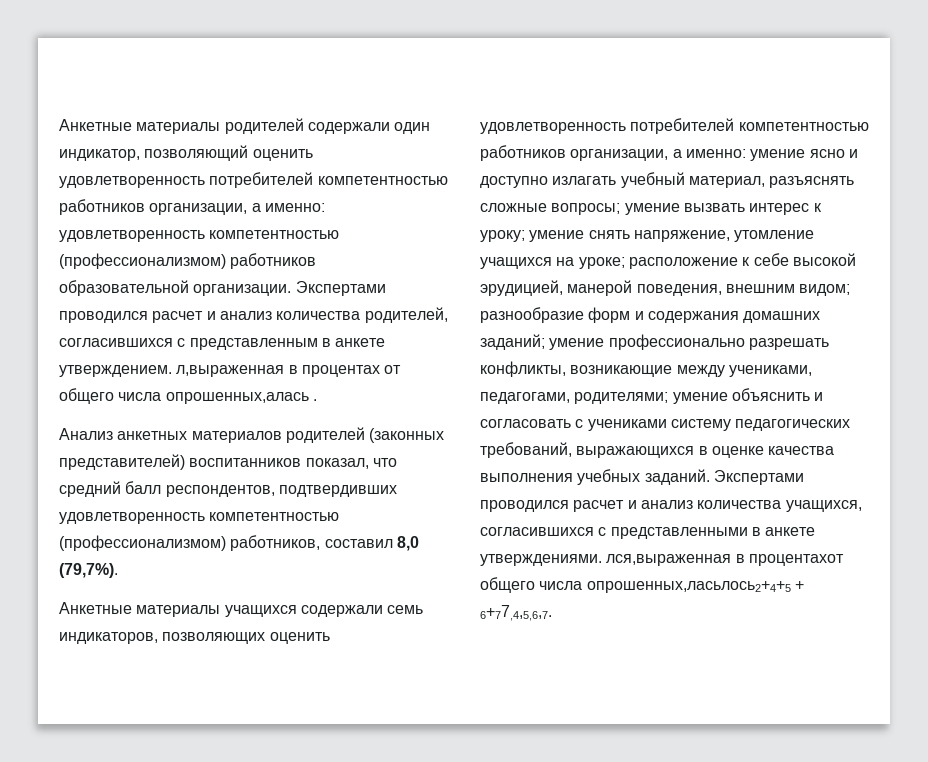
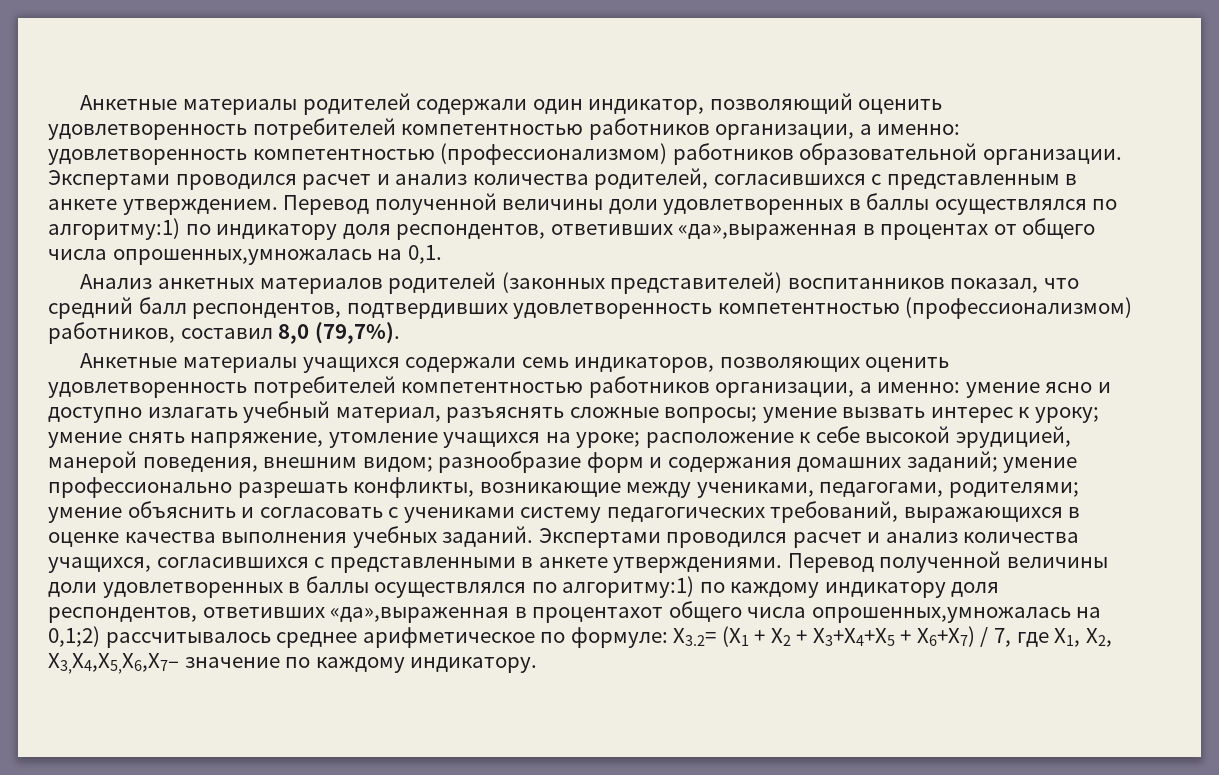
- Экспертами проводился расчет и анализ количества родителей, согласившихся с представленным в анкете утверждением. л,выраженная в процентах от общего числа опрошенных,алась .
+ Экспертами проводился расчет и анализ количества родителей, согласившихся с представленным в анкете утверждением. Перевод полученной величины доли удовлетворенных в баллы осуществлялся по алгоритму:1) по индикатору доля респондентов, ответивших «да»,выраженная в процентах от общего числа опрошенных,умножалась на 0,1.
- Экспертами проводился расчет и анализ количества учащихся, согласившихся с представленными в анкете утверждениями. лся,выраженная в процентахот общего числа опрошенных,ласьлось2+4+5 + 6+77,4,5,6,7.
+ Экспертами проводился расчет и анализ количества учащихся, согласившихся с представленными в анкете утверждениями. Перевод полученной величины доли удовлетворенных в баллы осуществлялся по алгоритму:1) по каждому индикатору доля респондентов, ответивших «да»,выраженная в процентахот общего числа опрошенных,умножалась на 0,1;2) рассчитывалось среднее арифметическое по формуле: Х3.2= (Х1 + Х2 + Х3+Х4+Х5 + Х6+Х7) / 7, где Х1, Х2, Х3,Х4,Х5,Х6,Х7– значение по каждому индикатору.

